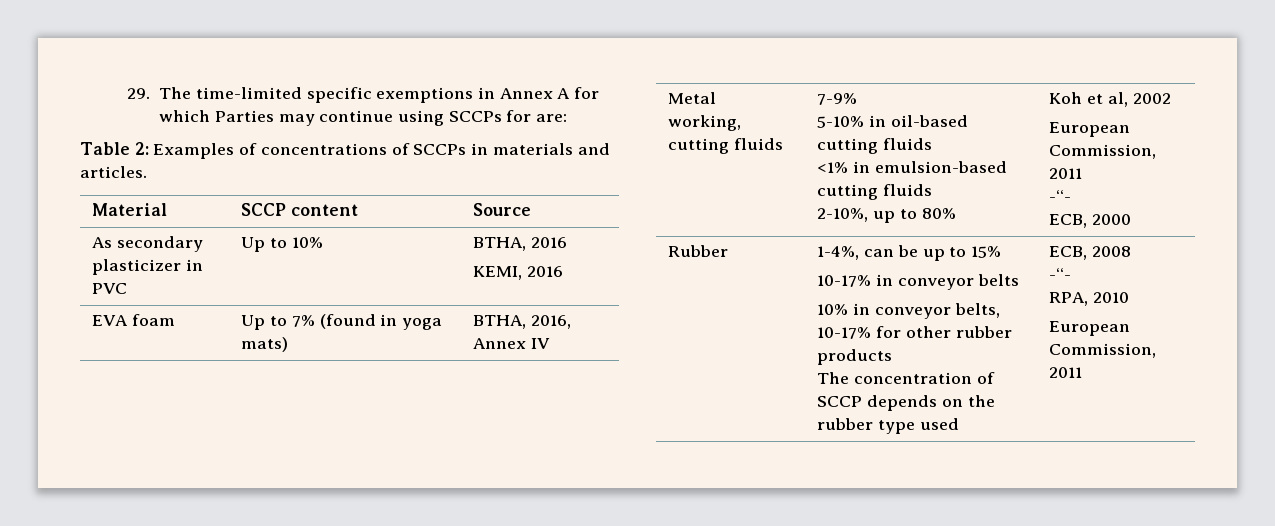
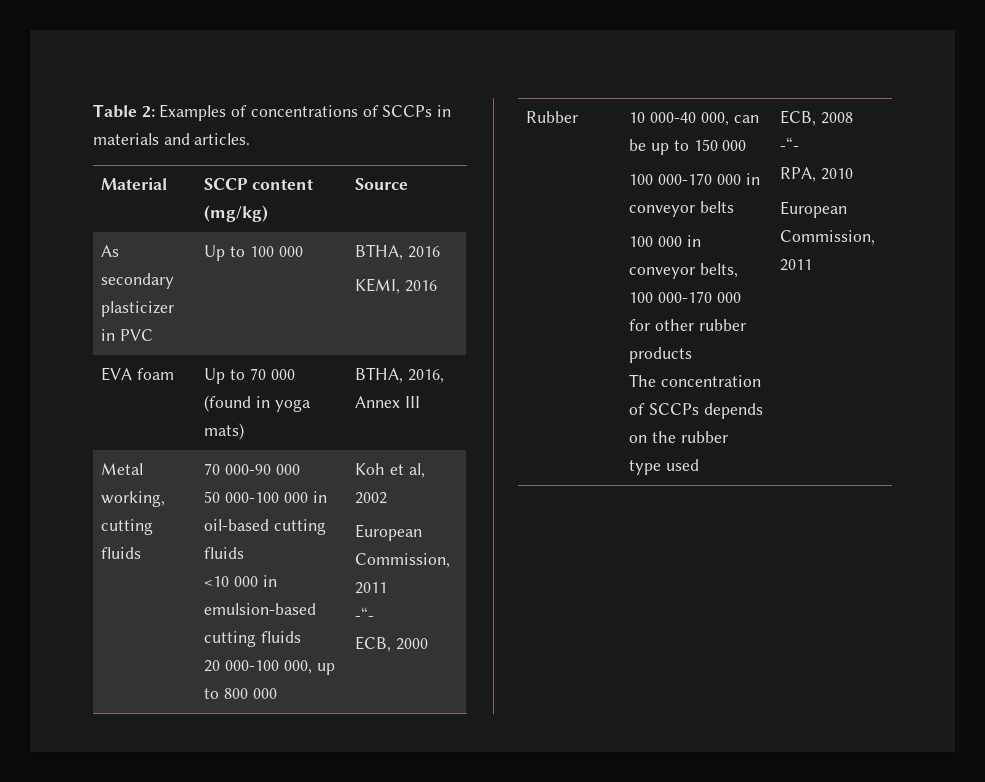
- 29. The time-limited specific exemptions in Annex A for which Parties may continue using SCCPs for are:
- Material | SCCP content | Source
+ Material | SCCP content (mg/kg) | Source
- As secondary plasticizer in PVC | Up to 10% | BTHA, 2016
+ As secondary plasticizer in PVC | Up to 100 000 | BTHA, 2016
- EVA foam | Up to 7% (found in yoga mats) | BTHA, 2016, Annex IV
+ EVA foam | Up to 70 000 (found in yoga mats) | BTHA, 2016, Annex III
- Metal working, cutting fluids | 7-9%
- 5-10% in oil-based cutting fluids
- <1% in emulsion-based cutting fluids
- 2-10%, up to 80% | Koh et al, 2002
+ Metal working, cutting fluids | 70 000-90 000
+ 50 000-100 000 in oil-based cutting fluids
+ <10 000 in emulsion-based cutting fluids
+ 20 000-100 000, up to 800 000 | Koh et al, 2002
- 1-4%, can be up to 15%
- 10-17% in conveyor belts
+ 10 000-40 000, can be up to 150 000
+ 100 000-170 000 in conveyor belts
- 10% in conveyor belts, 10-17% for other rubber products
+ 100 000 in conveyor belts, 100 000-170 000 for other rubber products
- The concentration of SCCP depends on the rubber type used
+ The concentration of SCCPs depends on the rubber type used

